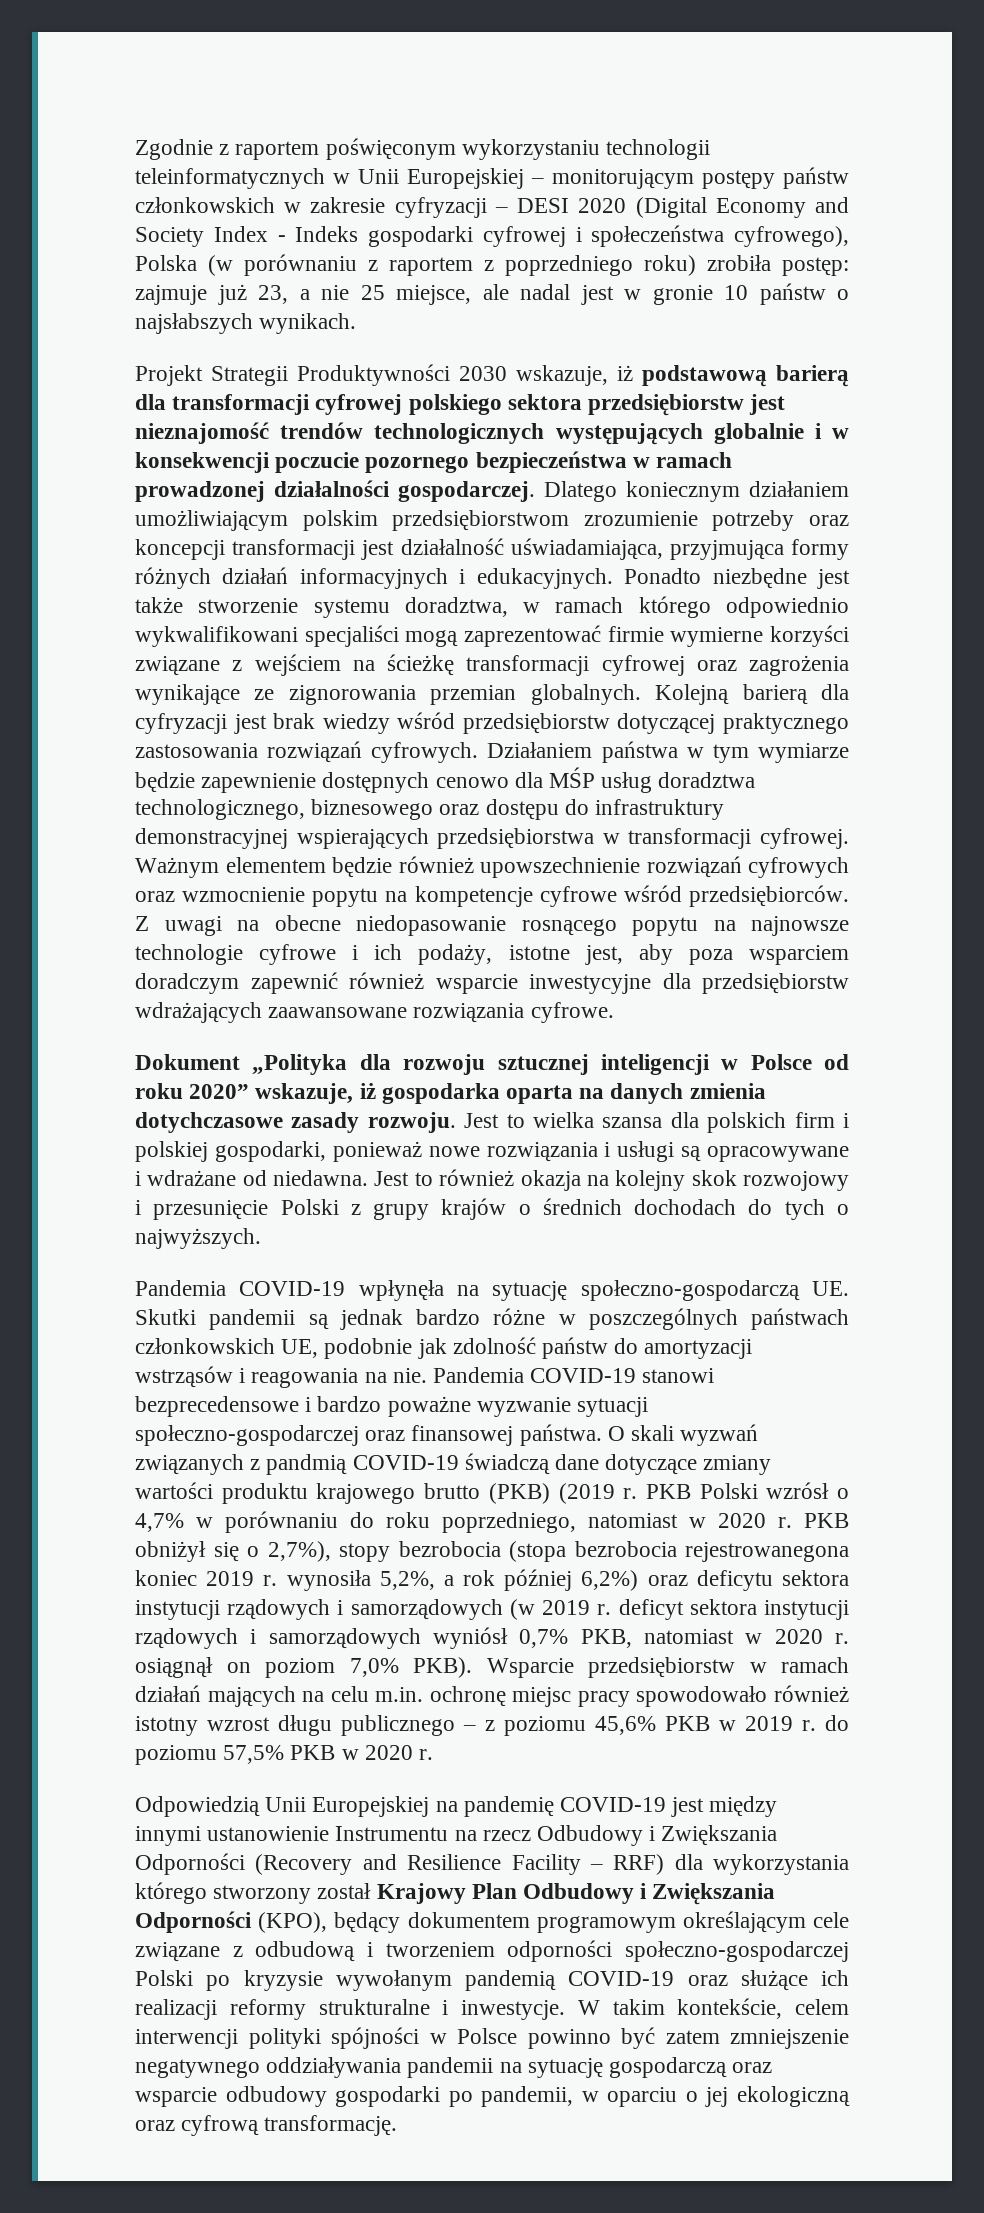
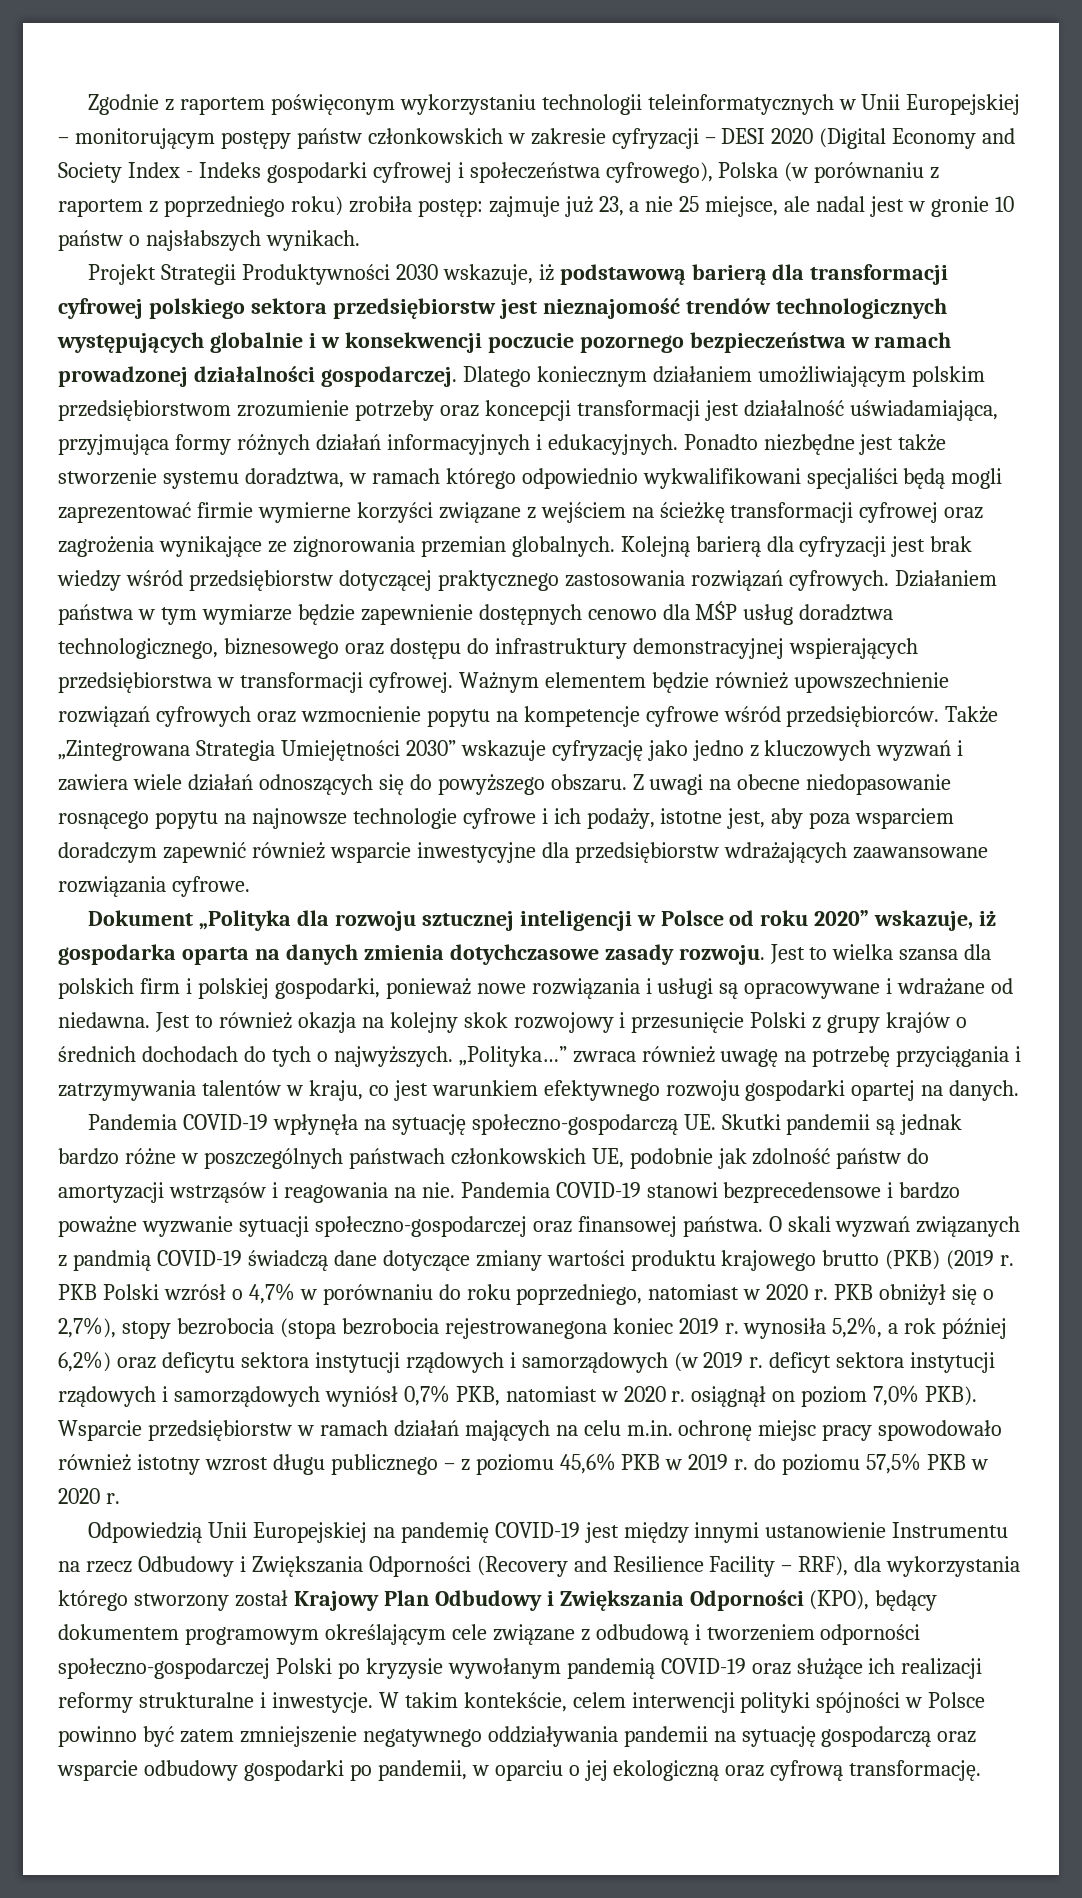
- Ponadto niezbędne jest także stworzenie systemu doradztwa, w ramach którego odpowiednio wykwalifikowani specjaliści mogą zaprezentować firmie wymierne korzyści związane z wejściem na ścieżkę transformacji cyfrowej oraz zagrożenia wynikające ze zignorowania przemian globalnych.
+ Ponadto niezbędne jest także stworzenie systemu doradztwa, w ramach którego odpowiednio wykwalifikowani specjaliści będą mogli zaprezentować firmie wymierne korzyści związane z wejściem na ścieżkę transformacji cyfrowej oraz zagrożenia wynikające ze zignorowania przemian globalnych.
+ Także „Zintegrowana Strategia Umiejętności 2030” wskazuje cyfryzację jako jedno z kluczowych wyzwań i zawiera wiele działań odnoszących się do powyższego obszaru.
+ „Polityka…” zwraca również uwagę na potrzebę przyciągania i zatrzymywania talentów w kraju, co jest warunkiem efektywnego rozwoju gospodarki opartej na danych.
- Odpowiedzią Unii Europejskiej na pandemię COVID-19 jest między innymi ustanowienie Instrumentu na rzecz Odbudowy i Zwiększania Odporności (Recovery and Resilience Facility – RRF) dla wykorzystania którego stworzony został Krajowy Plan Odbudowy i Zwiększania Odporności (KPO), będący dokumentem programowym określającym cele związane z odbudową i tworzeniem odporności społeczno-gospodarczej Polski po kryzysie wywołanym pandemią COVID-19 oraz służące ich realizacji reformy strukturalne i inwestycje.
+ Odpowiedzią Unii Europejskiej na pandemię COVID-19 jest między innymi ustanowienie Instrumentu na rzecz Odbudowy i Zwiększania Odporności (Recovery and Resilience Facility – RRF), dla wykorzystania którego stworzony został Krajowy Plan Odbudowy i Zwiększania Odporności (KPO), będący dokumentem programowym określającym cele związane z odbudową i tworzeniem odporności społeczno-gospodarczej Polski po kryzysie wywołanym pandemią COVID-19 oraz służące ich realizacji reformy strukturalne i inwestycje.

